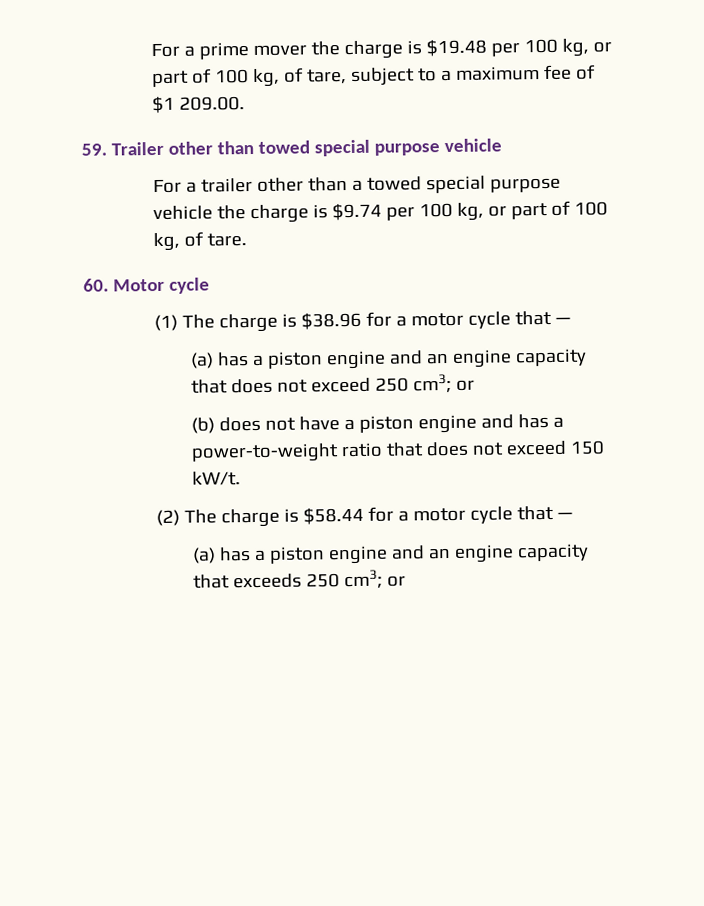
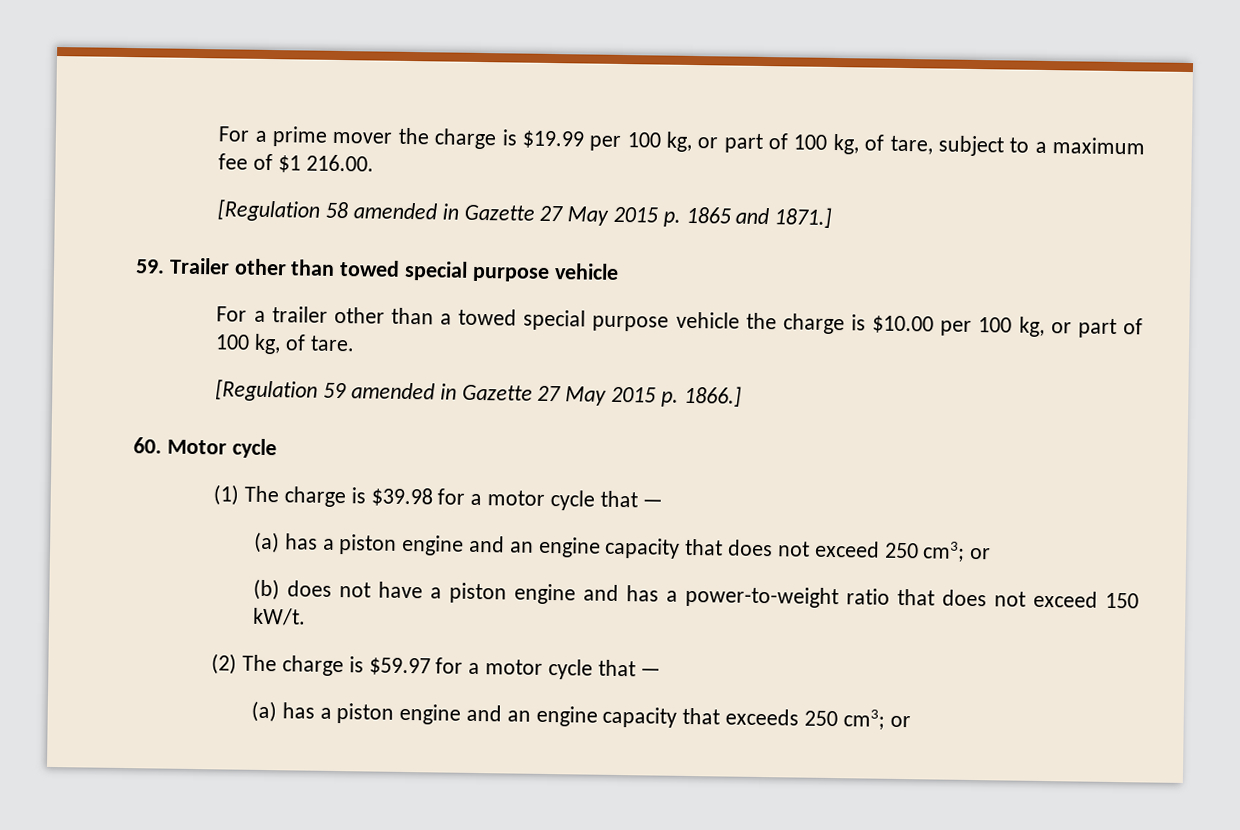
- For a prime mover the charge is $19.48 per 100 kg, or part of 100 kg, of tare, subject to a maximum fee of $1 209.00.
+ For a prime mover the charge is $19.99 per 100 kg, or part of 100 kg, of tare, subject to a maximum fee of $1 216.00.
+ [Regulation 58 amended in Gazette 27 May 2015 p. 1865 and 1871.]
- For a trailer other than a towed special purpose vehicle the charge is $9.74 per 100 kg, or part of 100 kg, of tare.
+ For a trailer other than a towed special purpose vehicle the charge is $10.00 per 100 kg, or part of 100 kg, of tare.
+ [Regulation 59 amended in Gazette 27 May 2015 p. 1866.]
- (1) The charge is $38.96 for a motor cycle that —
+ (1) The charge is $39.98 for a motor cycle that —
- (2) The charge is $58.44 for a motor cycle that —
+ (2) The charge is $59.97 for a motor cycle that —

